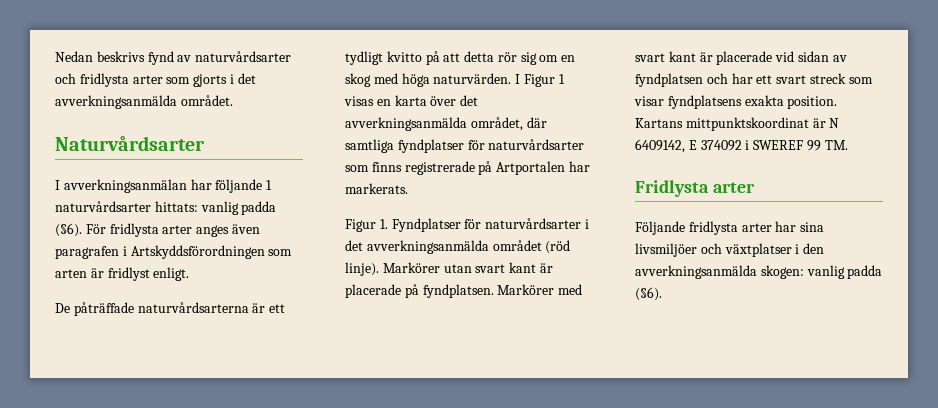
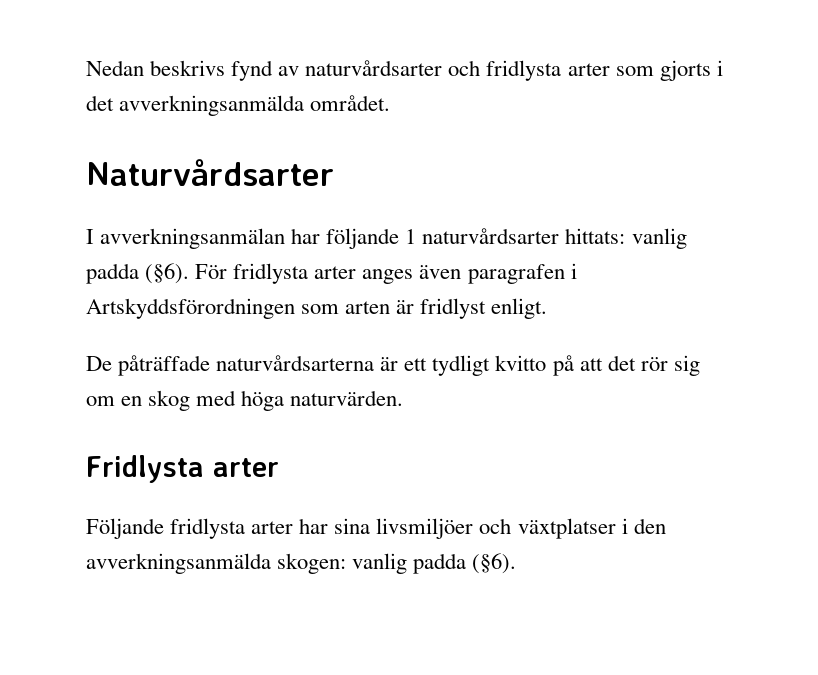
- De påträffade naturvårdsarterna är ett tydligt kvitto på att detta rör sig om en skog med höga naturvärden. I Figur 1 visas en karta över det avverkningsanmälda området, där samtliga fyndplatser för naturvårdsarter som finns registrerade på Artportalen har markerats.
- Figur 1. Fyndplatser för naturvårdsarter i det avverkningsanmälda området (röd linje). Markörer utan svart kant är placerade på fyndplatsen. Markörer med svart kant är placerade vid sidan av fyndplatsen och har ett svart streck som visar fyndplatsens exakta position. Kartans mittpunktskoordinat är N 6409142, E 374092 i SWEREF 99 TM.
+ De påträffade naturvårdsarterna är ett tydligt kvitto på att det rör sig om en skog med höga naturvärden.

